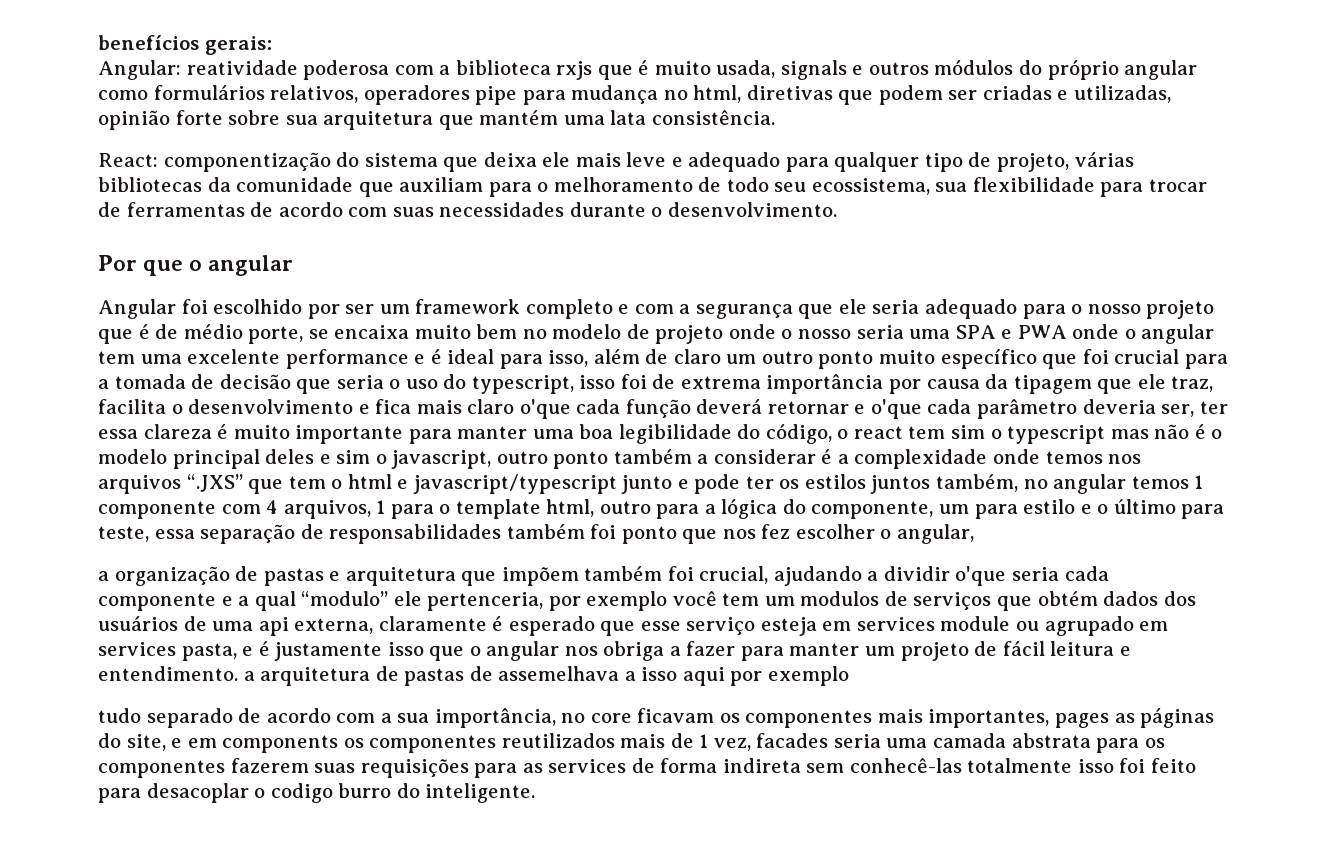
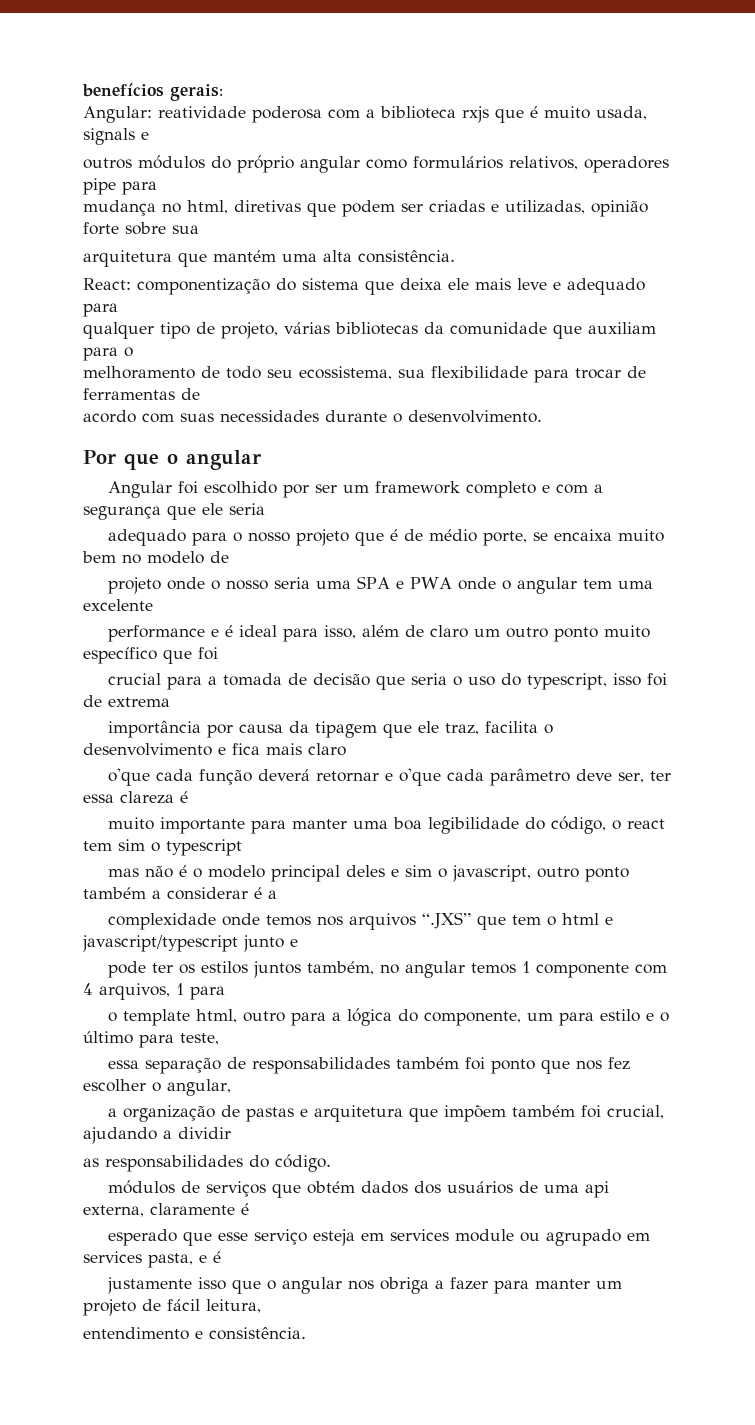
- Angular: reatividade poderosa com a biblioteca rxjs que é muito usada, signals e outros módulos do próprio angular como formulários relativos, operadores pipe para mudança no html, diretivas que podem ser criadas e utilizadas, opinião forte sobre sua arquitetura que mantém uma lata consistência.
+ Angular: reatividade poderosa com a biblioteca rxjs que é muito usada, signals e
+ outros módulos do próprio angular como formulários relativos, operadores pipe para
+ mudança no html, diretivas que podem ser criadas e utilizadas, opinião forte sobre sua
+ arquitetura que mantém uma alta consistência.
- React: componentização do sistema que deixa ele mais leve e adequado para qualquer tipo de projeto, várias bibliotecas da comunidade que auxiliam para o melhoramento de todo seu ecossistema, sua flexibilidade para trocar de ferramentas de acordo com suas necessidades durante o desenvolvimento.
+ React: componentização do sistema que deixa ele mais leve e adequado para
+ qualquer tipo de projeto, várias bibliotecas da comunidade que auxiliam para o
+ melhoramento de todo seu ecossistema, sua flexibilidade para trocar de ferramentas de
+ acordo com suas necessidades durante o desenvolvimento.
- Angular foi escolhido por ser um framework completo e com a segurança que ele seria adequado para o nosso projeto que é de médio porte, se encaixa muito bem no modelo de projeto onde o nosso seria uma SPA e PWA onde o angular tem uma excelente performance e é ideal para isso, além de claro um outro ponto muito específico que foi crucial para a tomada de decisão que seria o uso do typescript, isso foi de extrema importância por causa da tipagem que ele traz, facilita o desenvolvimento e fica mais claro o'que cada função deverá retornar e o'que cada parâmetro deveria ser, ter essa clareza é muito importante para manter uma boa legibilidade do código, o react tem sim o typescript mas não é o modelo principal deles e sim o javascript, outro ponto também a considerar é a complexidade onde temos nos arquivos “.JXS” que tem o html e javascript/typescript junto e pode ter os estilos juntos também, no angular temos 1 componente com 4 arquivos, 1 para o template html, outro para a lógica do componente, um para estilo e o último para teste, essa separação de responsabilidades também foi ponto que nos fez escolher o angular,
+ Angular foi escolhido por ser um framework completo e com a segurança que ele seria
+ adequado para o nosso projeto que é de médio porte, se encaixa muito bem no modelo de
+ projeto onde o nosso seria uma SPA e PWA onde o angular tem uma excelente
+ performance e é ideal para isso, além de claro um outro ponto muito específico que foi
+ crucial para a tomada de decisão que seria o uso do typescript, isso foi de extrema
+ importância por causa da tipagem que ele traz, facilita o desenvolvimento e fica mais claro
+ o'que cada função deverá retornar e o'que cada parâmetro deve ser, ter essa clareza é
+ muito importante para manter uma boa legibilidade do código, o react tem sim o typescript
+ mas não é o modelo principal deles e sim o javascript, outro ponto também a considerar é a
+ complexidade onde temos nos arquivos “.JXS” que tem o html e javascript/typescript junto e
+ pode ter os estilos juntos também, no angular temos 1 componente com 4 arquivos, 1 para
+ o template html, outro para a lógica do componente, um para estilo e o último para teste,
+ essa separação de responsabilidades também foi ponto que nos fez escolher o angular,
- a organização de pastas e arquitetura que impõem também foi crucial, ajudando a dividir o'que seria cada componente e a qual “modulo” ele pertenceria, por exemplo você tem um modulos de serviços que obtém dados dos usuários de uma api externa, claramente é esperado que esse serviço esteja em services module ou agrupado em services pasta, e é justamente isso que o angular nos obriga a fazer para manter um projeto de fácil leitura e entendimento. a arquitetura de pastas de assemelhava a isso aqui por exemplo
- tudo separado de acordo com a sua importância, no core ficavam os componentes mais importantes, pages as páginas do site, e em components os componentes reutilizados mais de 1 vez, facades seria uma camada abstrata para os componentes fazerem suas requisições para as services de forma indireta sem conhecê-las totalmente isso foi feito para desacoplar o codigo burro do inteligente.
+ a organização de pastas e arquitetura que impõem também foi crucial, ajudando a dividir
+ as responsabilidades do código.
+ módulos de serviços que obtém dados dos usuários de uma api externa, claramente é
+ esperado que esse serviço esteja em services module ou agrupado em services pasta, e é
+ justamente isso que o angular nos obriga a fazer para manter um projeto de fácil leitura,
+ entendimento e consistência.

